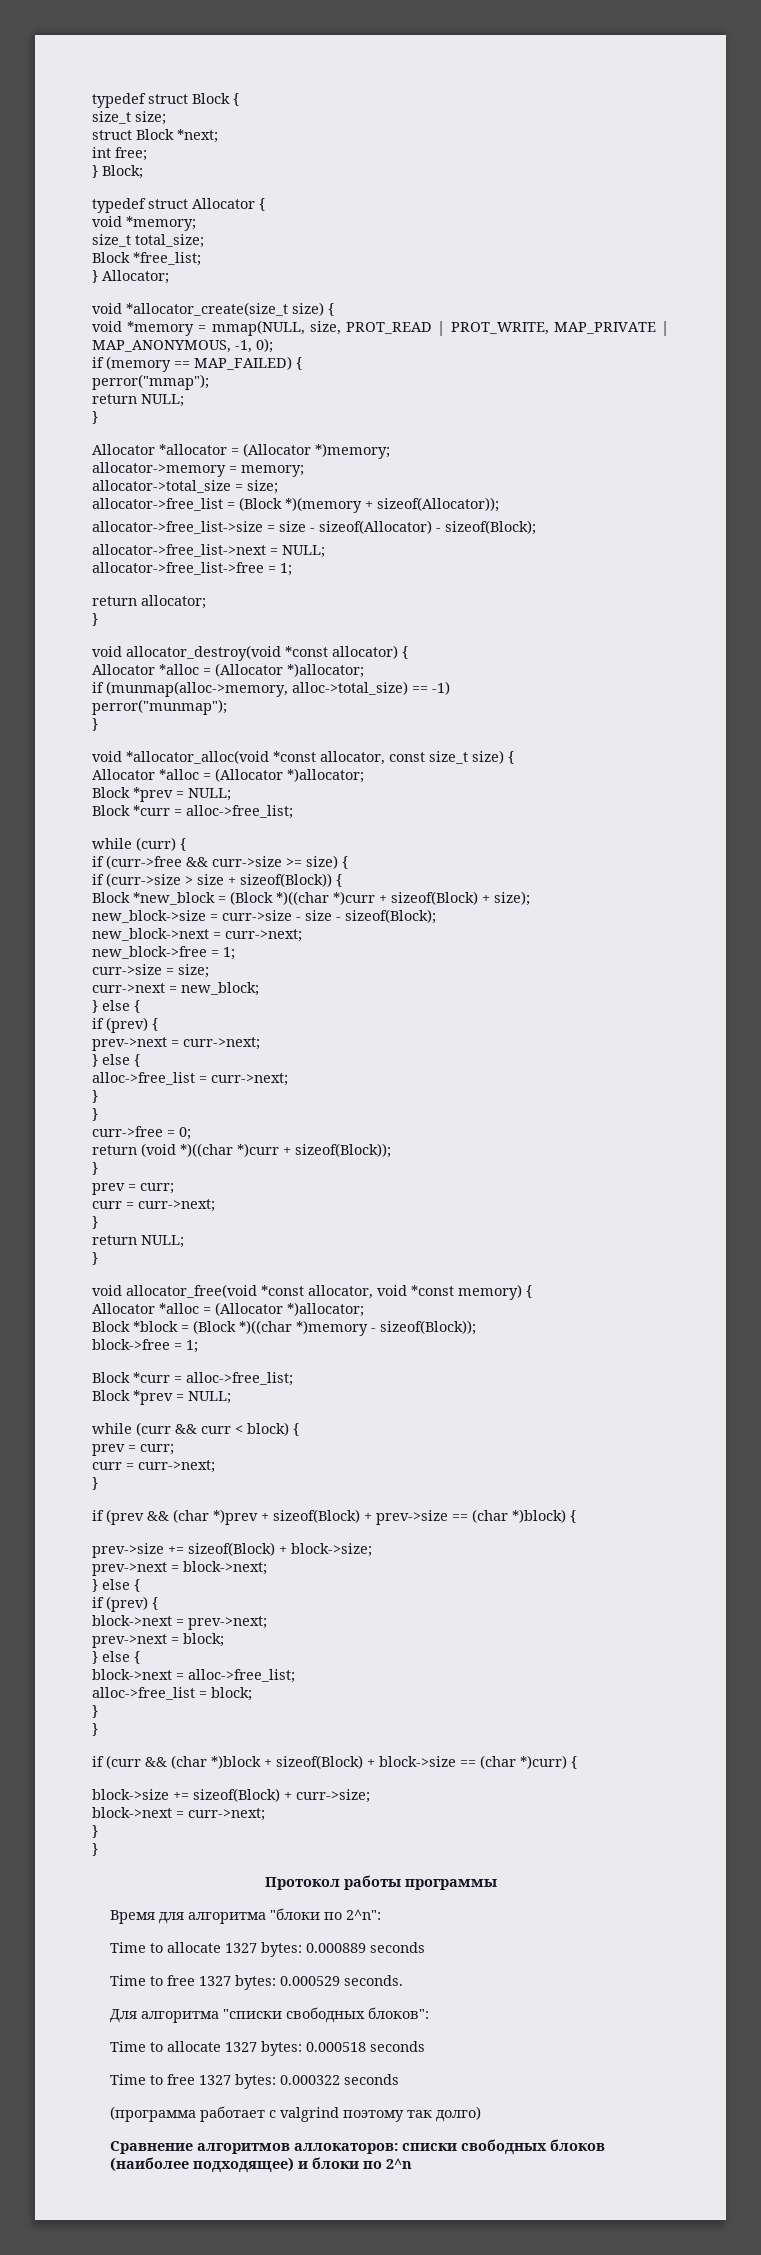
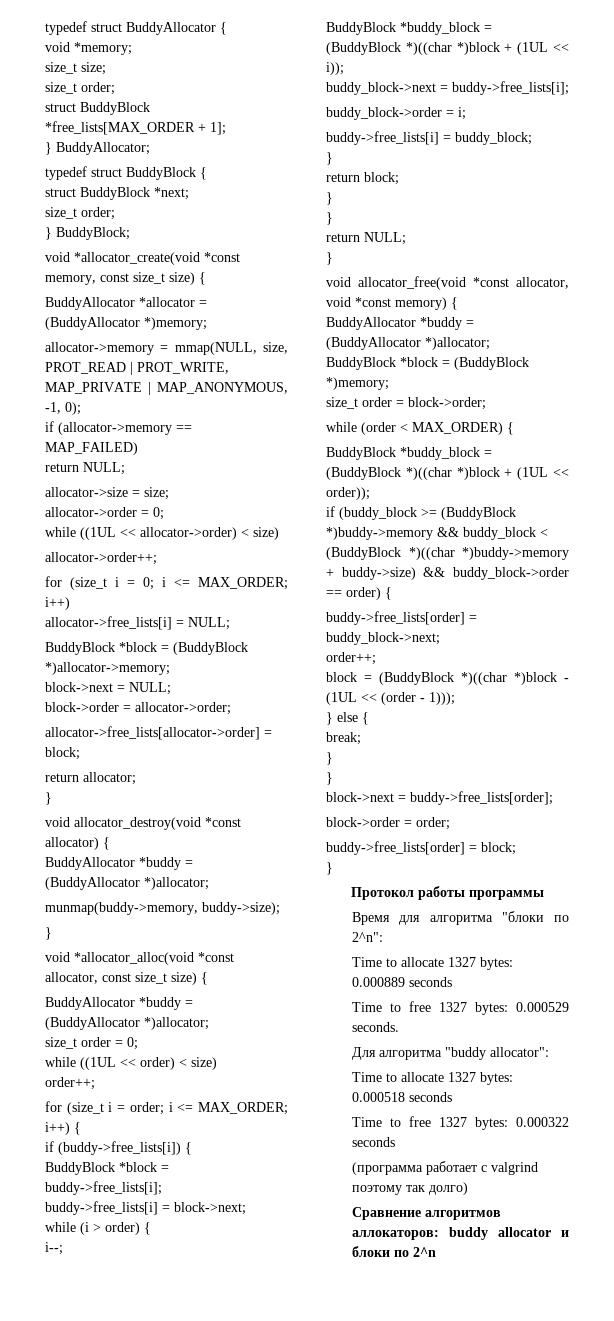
- typedef struct Block {
+ typedef struct BuddyAllocator {
+ void *memory;
  size_t size;
- struct Block *next;
- int free;
- } Block;
- typedef struct Allocator {
- void *memory;
- size_t total_size;
- Block *free_list;
- } Allocator;
- void *allocator_create(size_t size) {
- void *memory = mmap(NULL, size, PROT_READ | PROT_WRITE, MAP_PRIVATE | MAP_ANONYMOUS, -1, 0);
+ size_t order;
+ struct BuddyBlock *free_lists[MAX_ORDER + 1];
+ } BuddyAllocator;
+ typedef struct BuddyBlock {
+ struct BuddyBlock *next;
+ size_t order;
+ } BuddyBlock;
+ void *allocator_create(void *const memory, const size_t size) {
+ BuddyAllocator *allocator = (BuddyAllocator *)memory;
+ allocator->memory = mmap(NULL, size, PROT_READ | PROT_WRITE, MAP_PRIVATE | MAP_ANONYMOUS, -1, 0);
- if (memory == MAP_FAILED) {
- perror("mmap");
+ if (allocator->memory == MAP_FAILED)
  return NULL;
- }
- Allocator *allocator = (Allocator *)memory;
- allocator->memory = memory;
- allocator->total_size = size;
- allocator->free_list = (Block *)(memory + sizeof(Allocator));
- allocator->free_list->size = size - sizeof(Allocator) - sizeof(Block);
- allocator->free_list->next = NULL;
- allocator->free_list->free = 1;
+ allocator->size = size;
+ allocator->order = 0;
+ while ((1UL << allocator->order) < size)
+ allocator->order++;
+ for (size_t i = 0; i <= MAX_ORDER; i++)
+ allocator->free_lists[i] = NULL;
+ BuddyBlock *block = (BuddyBlock *)allocator->memory;
+ block->next = NULL;
+ block->order = allocator->order;
+ allocator->free_lists[allocator->order] = block;
  void allocator_destroy(void *const allocator) {
- Allocator *alloc = (Allocator *)allocator;
- if (munmap(alloc->memory, alloc->total_size) == -1)
- perror("munmap");
+ BuddyAllocator *buddy = (BuddyAllocator *)allocator;
+ munmap(buddy->memory, buddy->size);
  void *allocator_alloc(void *const allocator, const size_t size) {
- Allocator *alloc = (Allocator *)allocator;
- Block *prev = NULL;
- Block *curr = alloc->free_list;
- while (curr) {
- if (curr->free && curr->size >= size) {
- if (curr->size > size + sizeof(Block)) {
- Block *new_block = (Block *)((char *)curr + sizeof(Block) + size);
- new_block->size = curr->size - size - sizeof(Block);
- new_block->next = curr->next;
- new_block->free = 1;
- curr->size = size;
- curr->next = new_block;
- } else {
- if (prev) {
- prev->next = curr->next;
- } else {
- alloc->free_list = curr->next;
+ BuddyAllocator *buddy = (BuddyAllocator *)allocator;
+ size_t order = 0;
+ while ((1UL << order) < size)
+ order++;
+ for (size_t i = order; i <= MAX_ORDER; i++) {
+ if (buddy->free_lists[i]) {
+ BuddyBlock *block = buddy->free_lists[i];
+ buddy->free_lists[i] = block->next;
+ while (i > order) {
+ i--;
+ BuddyBlock *buddy_block = (BuddyBlock *)((char *)block + (1UL << i));
+ buddy_block->next = buddy->free_lists[i];
+ buddy_block->order = i;
+ buddy->free_lists[i] = buddy_block;
  }
+ return block;
  }
- curr->free = 0;
- return (void *)((char *)curr + sizeof(Block));
- }
- prev = curr;
- curr = curr->next;
  void allocator_free(void *const allocator, void *const memory) {
- Allocator *alloc = (Allocator *)allocator;
- Block *block = (Block *)((char *)memory - sizeof(Block));
- block->free = 1;
- Block *curr = alloc->free_list;
- Block *prev = NULL;
- while (curr && curr < block) {
- prev = curr;
- curr = curr->next;
- }
- if (prev && (char *)prev + sizeof(Block) + prev->size == (char *)block) {
- prev->size += sizeof(Block) + block->size;
- prev->next = block->next;
+ BuddyAllocator *buddy = (BuddyAllocator *)allocator;
+ BuddyBlock *block = (BuddyBlock *)memory;
+ size_t order = block->order;
+ while (order < MAX_ORDER) {
+ BuddyBlock *buddy_block = (BuddyBlock *)((char *)block + (1UL << order));
+ if (buddy_block >= (BuddyBlock *)buddy->memory && buddy_block < (BuddyBlock *)((char *)buddy->memory + buddy->size) && buddy_block->order == order) {
+ buddy->free_lists[order] = buddy_block->next;
+ order++;
+ block = (BuddyBlock *)((char *)block - (1UL << (order - 1)));
  } else {
- if (prev) {
- block->next = prev->next;
- prev->next = block;
- } else {
- block->next = alloc->free_list;
- alloc->free_list = block;
+ break;
  }
  }
- if (curr && (char *)block + sizeof(Block) + block->size == (char *)curr) {
- block->size += sizeof(Block) + curr->size;
- block->next = curr->next;
- }
+ block->next = buddy->free_lists[order];
+ block->order = order;
+ buddy->free_lists[order] = block;
- Для алгоритма "cписки свободных блоков":
+ Для алгоритма "buddy allocator":
- Сравнение алгоритмов аллокаторов: списки свободных блоков (наиболее подходящее) и блоки по 2^n
+ Сравнение алгоритмов аллокаторов: buddy allocator и блоки по 2^n

